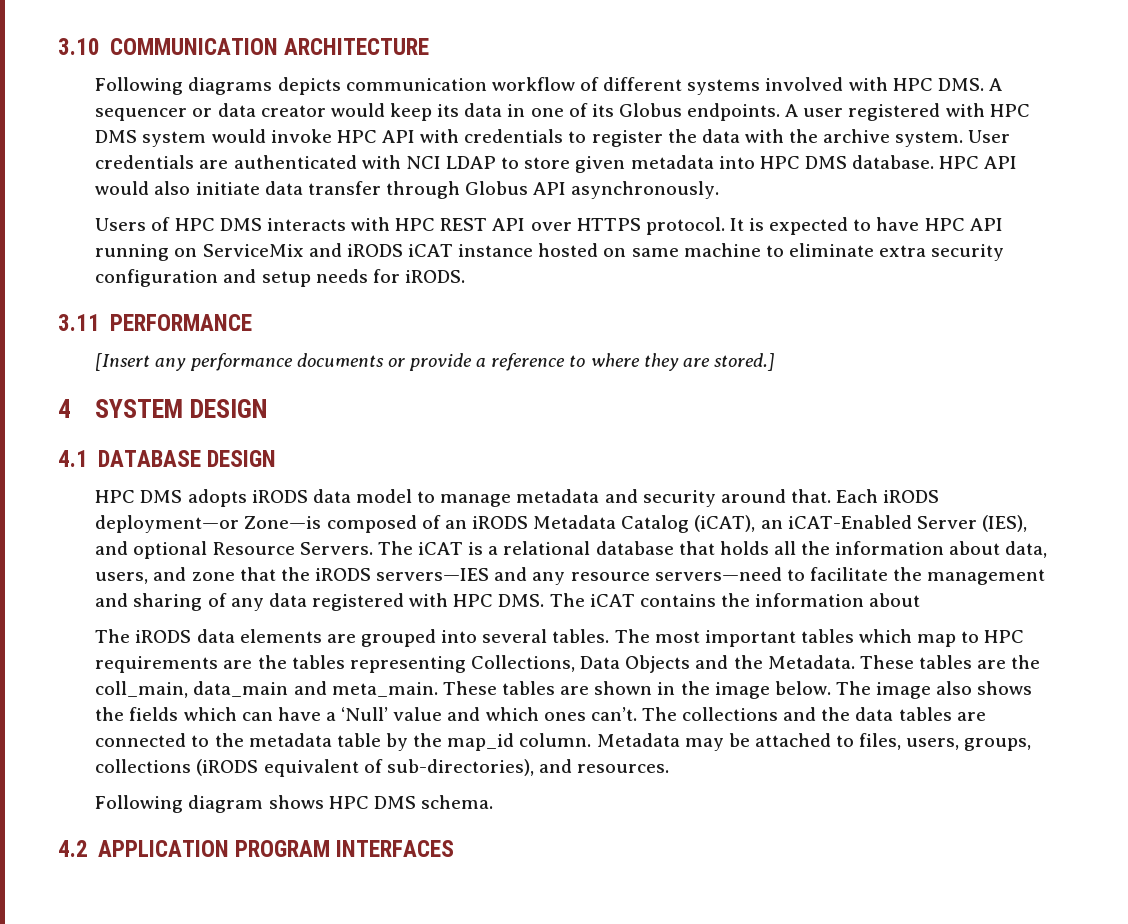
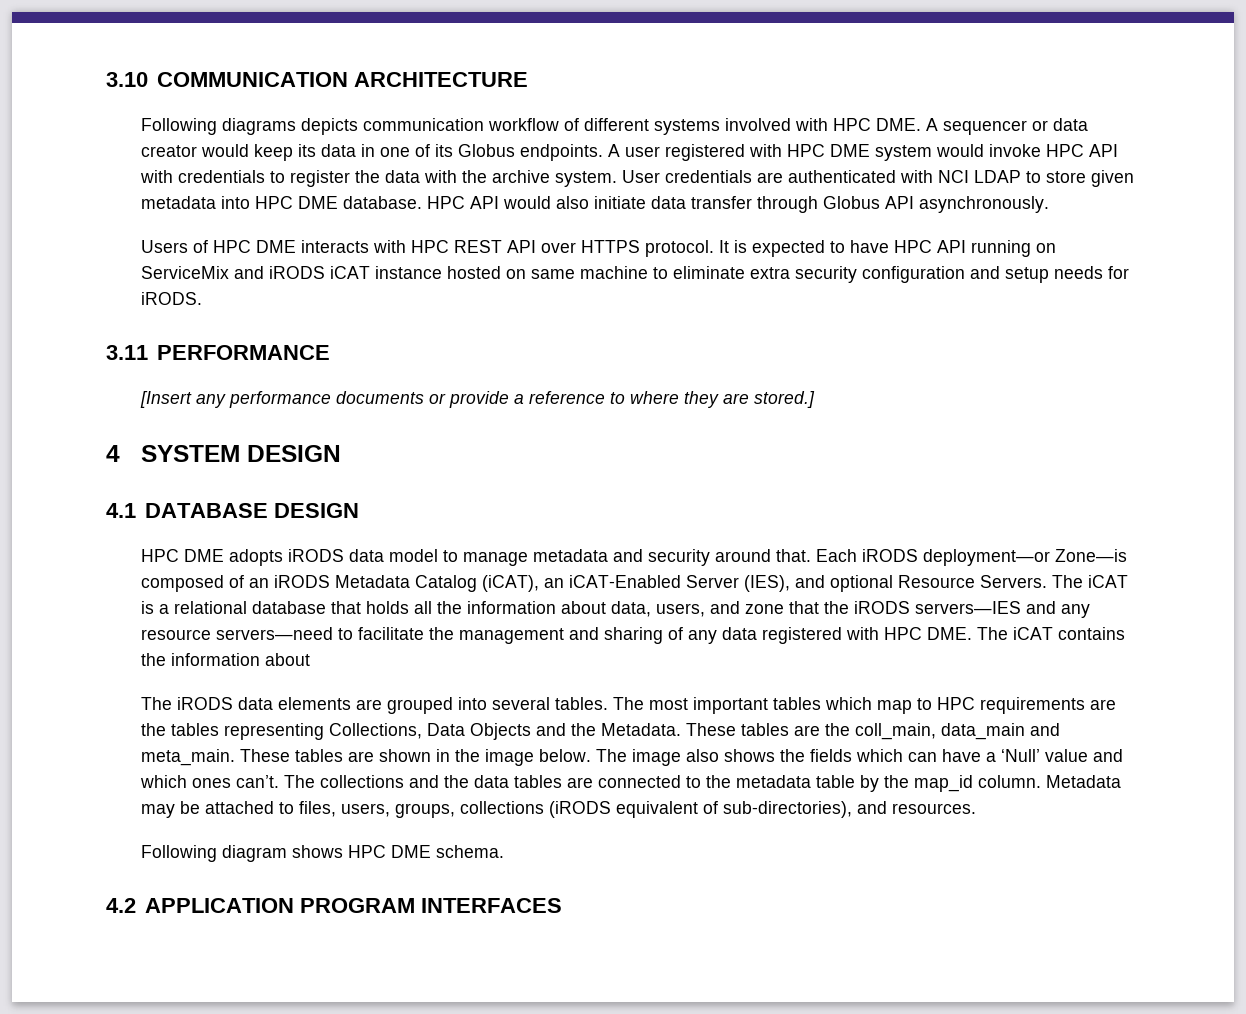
- Following diagrams depicts communication workflow of different systems involved with HPC DMS. A sequencer or data creator would keep its data in one of its Globus endpoints.
+ Following diagrams depicts communication workflow of different systems involved with HPC DME. A sequencer or data creator would keep its data in one of its Globus endpoints.
- A user registered with HPC DMS system would invoke HPC API with credentials to register the data with the archive system.
+ A user registered with HPC DME system would invoke HPC API with credentials to register the data with the archive system.
- User credentials are authenticated with NCI LDAP to store given metadata into HPC DMS database.
+ User credentials are authenticated with NCI LDAP to store given metadata into HPC DME database.
- Users of HPC DMS interacts with HPC REST API over HTTPS protocol.
+ Users of HPC DME interacts with HPC REST API over HTTPS protocol.
- HPC DMS adopts iRODS data model to manage metadata and security around that.
+ HPC DME adopts iRODS data model to manage metadata and security around that.
- The iCAT is a relational database that holds all the information about data, users, and zone that the iRODS servers—IES and any resource servers—need to facilitate the management and sharing of any data registered with HPC DMS. The iCAT contains the information about
+ The iCAT is a relational database that holds all the information about data, users, and zone that the iRODS servers—IES and any resource servers—need to facilitate the management and sharing of any data registered with HPC DME. The iCAT contains the information about
- Following diagram shows HPC DMS schema.
+ Following diagram shows HPC DME schema.

